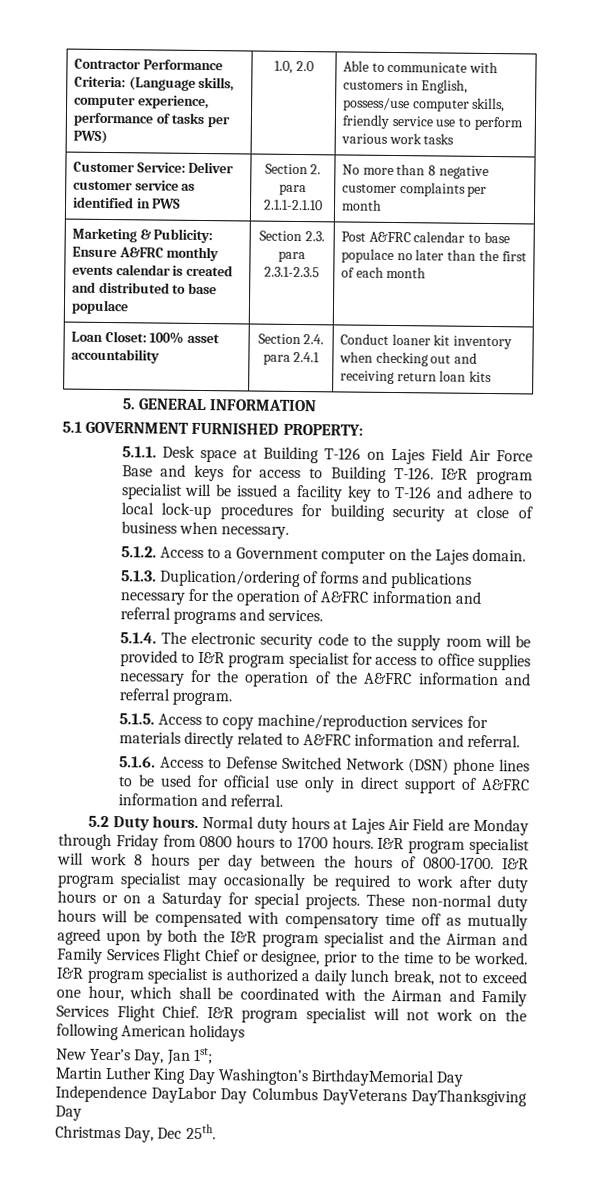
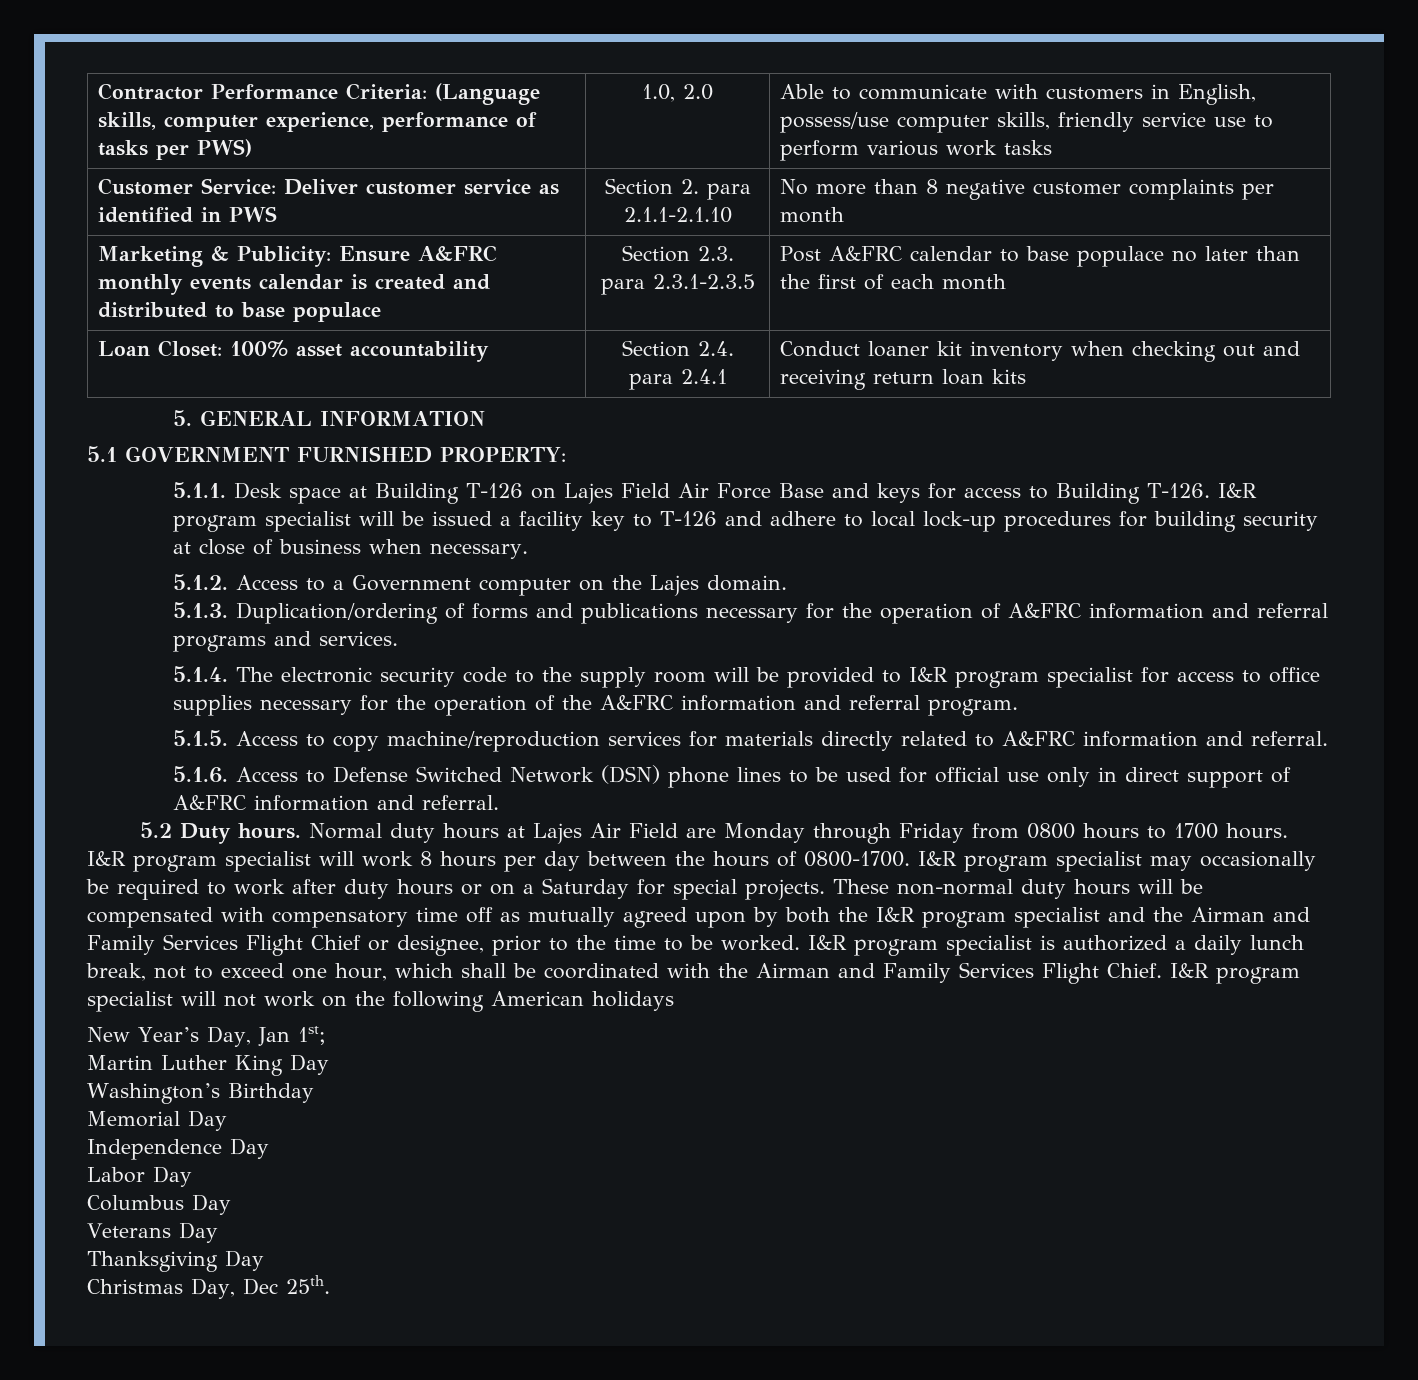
- Martin Luther King Day Washington’s BirthdayMemorial Day Independence DayLabor Day Columbus DayVeterans DayThanksgiving Day
+ Martin Luther King Day
+ Washington’s Birthday
+ Memorial Day
+ Independence Day
+ Labor Day
+ Columbus Day
+ Veterans Day
+ Thanksgiving Day

